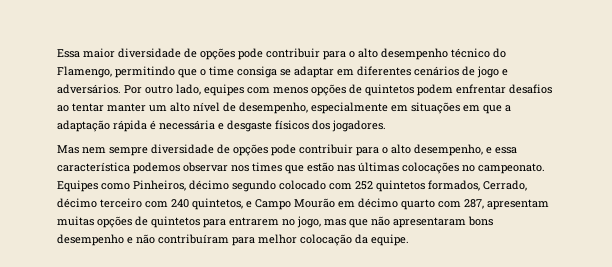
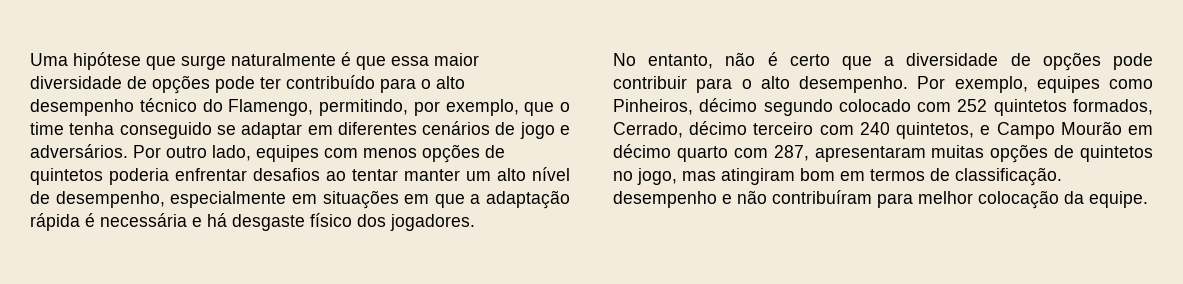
- Essa maior diversidade de opções pode contribuir para o alto desempenho técnico do Flamengo, permitindo que o time consiga se adaptar em diferentes cenários de jogo e adversários.
+ Uma hipótese que surge naturalmente é que essa maior diversidade de opções pode ter contribuído para o alto desempenho técnico do Flamengo, permitindo, por exemplo, que o time tenha conseguido se adaptar em diferentes cenários de jogo e adversários.
- Por outro lado, equipes com menos opções de quintetos podem enfrentar desafios ao tentar manter um alto nível de desempenho, especialmente em situações em que a adaptação rápida é necessária e desgaste físicos dos jogadores.
+ Por outro lado, equipes com menos opções de quintetos poderia enfrentar desafios ao tentar manter um alto nível de desempenho, especialmente em situações em que a adaptação rápida é necessária e há desgaste físico dos jogadores.
- Mas nem sempre diversidade de opções pode contribuir para o alto desempenho, e essa característica podemos observar nos times que estão nas últimas colocações no campeonato. Equipes como Pinheiros, décimo segundo colocado com 252 quintetos formados, Cerrado, décimo terceiro com 240 quintetos, e Campo Mourão em décimo quarto com 287, apresentam muitas opções de quintetos para entrarem no jogo, mas que não apresentaram bons desempenho e não contribuíram para melhor colocação da equipe.
+ No entanto, não é certo que a diversidade de opções pode contribuir para o alto desempenho. Por exemplo, equipes como Pinheiros, décimo segundo colocado com 252 quintetos formados, Cerrado, décimo terceiro com 240 quintetos, e Campo Mourão em décimo quarto com 287, apresentaram muitas opções de quintetos no jogo, mas atingiram bom em termos de classificação. desempenho e não contribuíram para melhor colocação da equipe.

